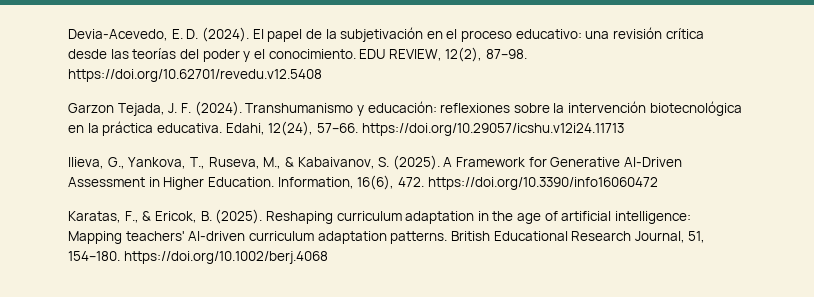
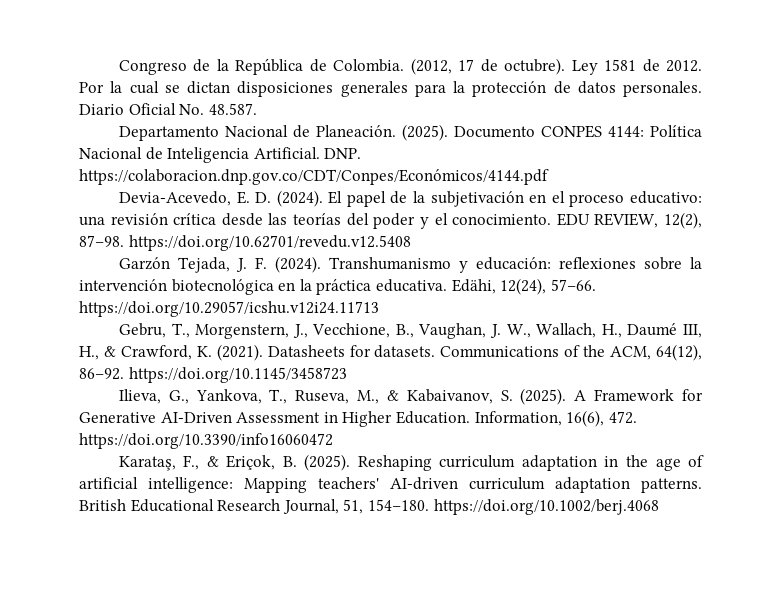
+ Congreso de la República de Colombia. (2012, 17 de octubre). Ley 1581 de 2012. Por la cual se dictan disposiciones generales para la protección de datos personales. Diario Oficial No. 48.587.
+ Departamento Nacional de Planeación. (2025). Documento CONPES 4144: Política Nacional de Inteligencia Artificial. DNP. https://colaboracion.dnp.gov.co/CDT/Conpes/Económicos/4144.pdf
- Garzon Tejada, J. F. (2024).
+ Garzón Tejada, J. F. (2024).
- Edahi, 12(24), 57–66. https://doi.org/10.29057/icshu.v12i24.11713
+ Edähi, 12(24), 57–66. https://doi.org/10.29057/icshu.v12i24.11713
+ Gebru, T., Morgenstern, J., Vecchione, B., Vaughan, J. W., Wallach, H., Daumé III, H., & Crawford, K. (2021). Datasheets for datasets. Communications of the ACM, 64(12), 86–92. https://doi.org/10.1145/3458723
- Karatas, F., & Ericok, B. (2025).
+ Karataş, F., & Eriçok, B. (2025).

